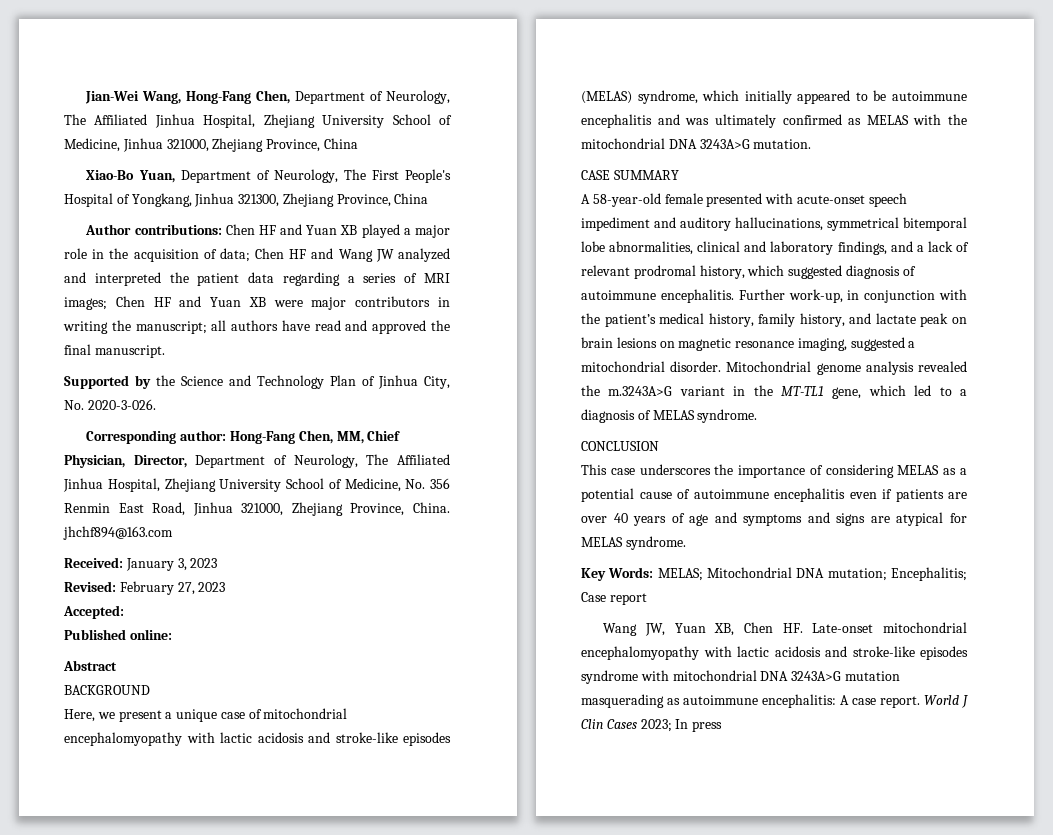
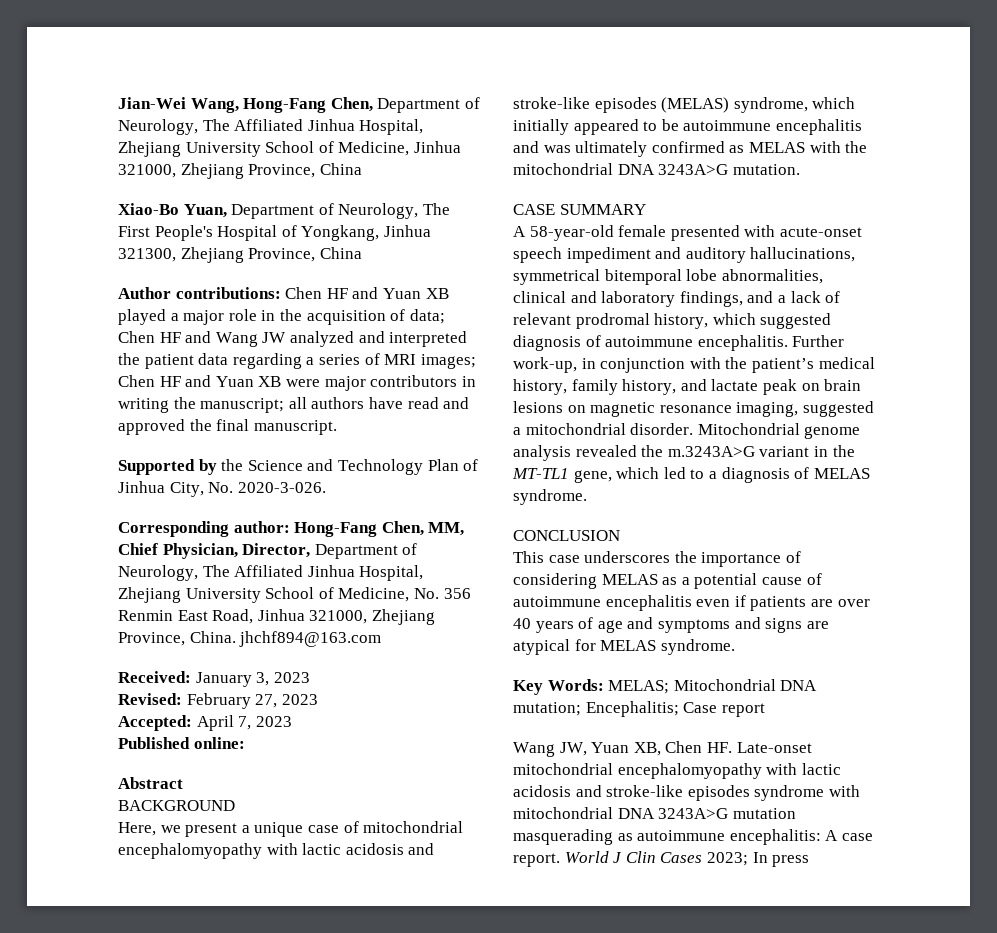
- Accepted:
+ Accepted: April 7, 2023

